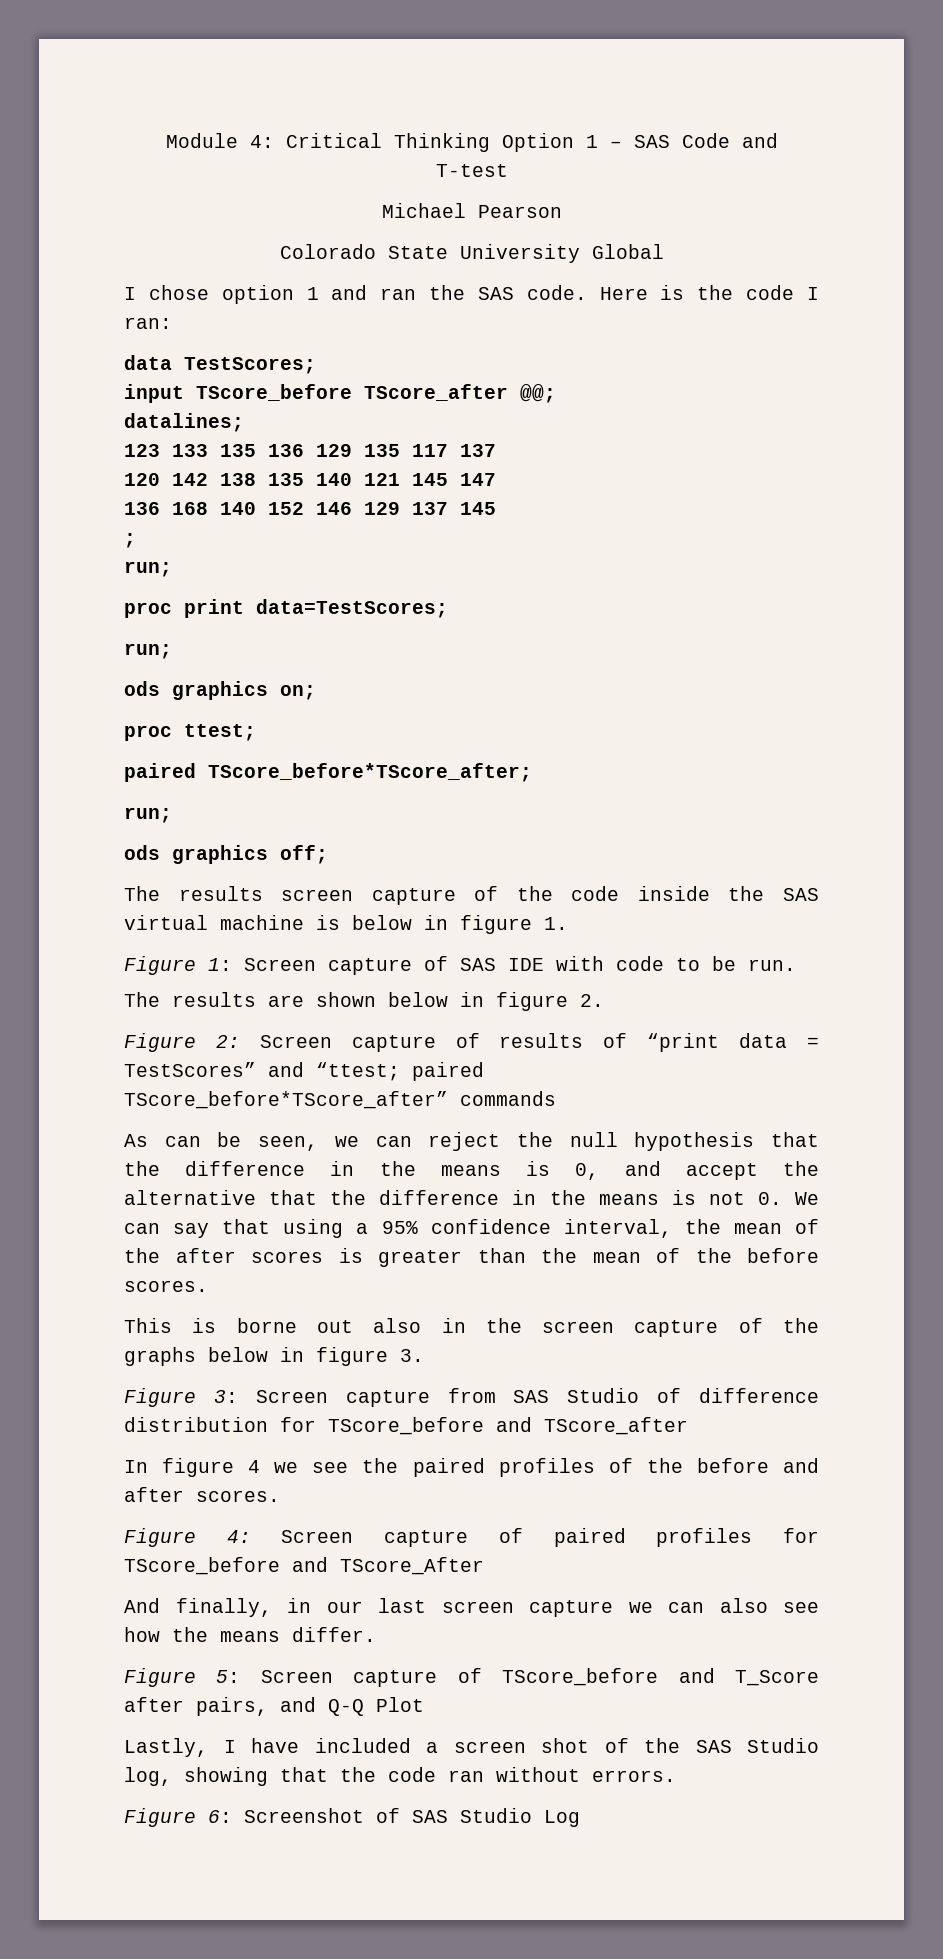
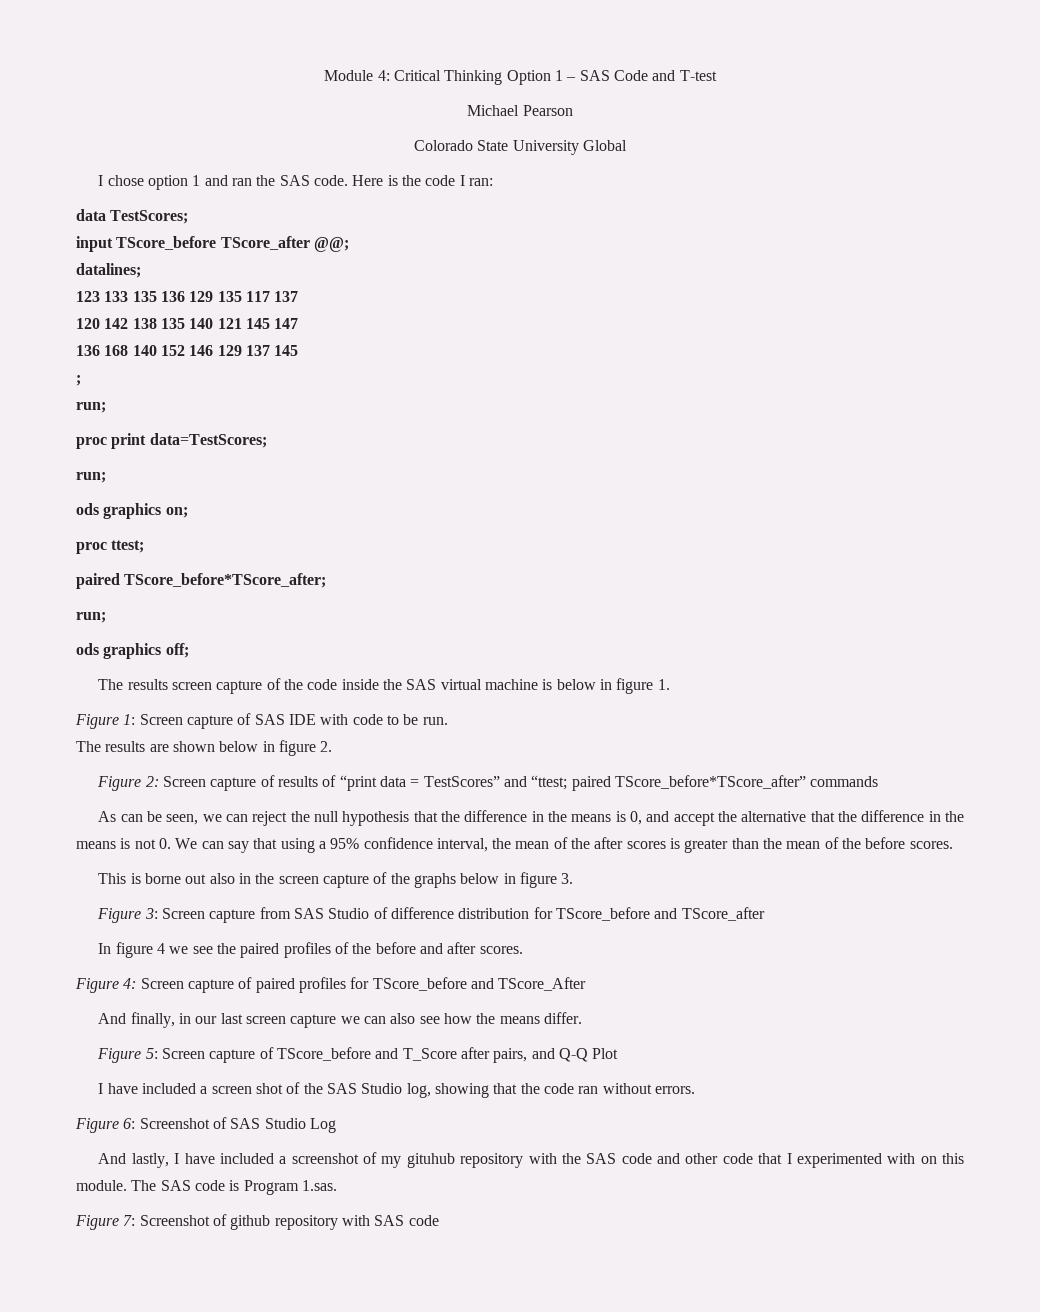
- Lastly, I have included a screen shot of the SAS Studio log, showing that the code ran without errors.
+ I have included a screen shot of the SAS Studio log, showing that the code ran without errors.
+ And lastly, I have included a screenshot of my gituhub repository with the SAS code and other code that I experimented with on this module. The SAS code is Program 1.sas.
+ Figure 7: Screenshot of github repository with SAS code

